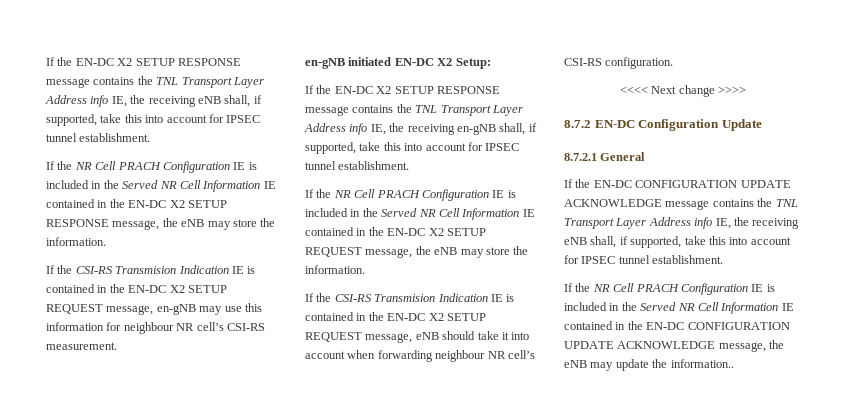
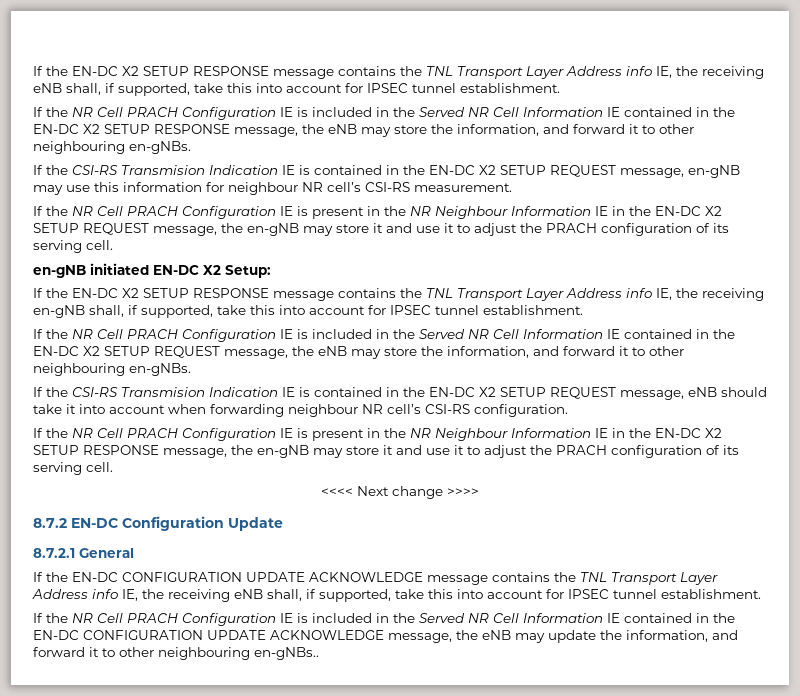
- If the NR Cell PRACH Configuration IE is included in the Served NR Cell Information IE contained in the EN-DC X2 SETUP RESPONSE message, the eNB may store the information.
+ If the NR Cell PRACH Configuration IE is included in the Served NR Cell Information IE contained in the EN-DC X2 SETUP RESPONSE message, the eNB may store the information, and forward it to other neighbouring en-gNBs.
+ If the NR Cell PRACH Configuration IE is present in the NR Neighbour Information IE in the EN-DC X2 SETUP REQUEST message, the en-gNB may store it and use it to adjust the PRACH configuration of its serving cell.
- If the NR Cell PRACH Configuration IE is included in the Served NR Cell Information IE contained in the EN-DC X2 SETUP REQUEST message, the eNB may store the information.
+ If the NR Cell PRACH Configuration IE is included in the Served NR Cell Information IE contained in the EN-DC X2 SETUP REQUEST message, the eNB may store the information, and forward it to other neighbouring en-gNBs.
+ If the NR Cell PRACH Configuration IE is present in the NR Neighbour Information IE in the EN-DC X2 SETUP RESPONSE message, the en-gNB may store it and use it to adjust the PRACH configuration of its serving cell.
- If the NR Cell PRACH Configuration IE is included in the Served NR Cell Information IE contained in the EN-DC CONFIGURATION UPDATE ACKNOWLEDGE message, the eNB may update the information..
+ If the NR Cell PRACH Configuration IE is included in the Served NR Cell Information IE contained in the EN-DC CONFIGURATION UPDATE ACKNOWLEDGE message, the eNB may update the information, and forward it to other neighbouring en-gNBs..

